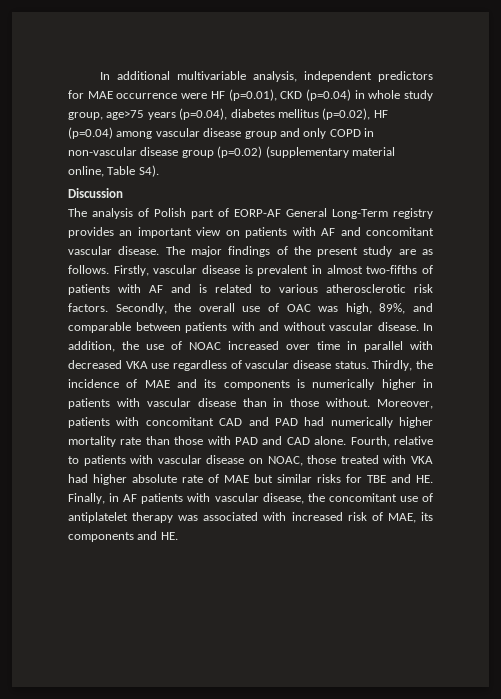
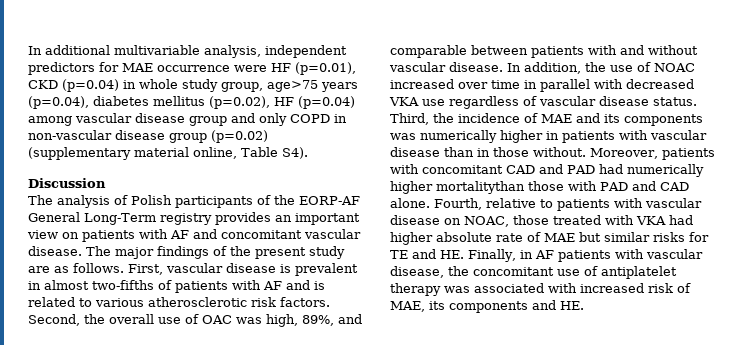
- The analysis of Polish part of EORP-AF General Long-Term registry provides an important view on patients with AF and concomitant vascular disease.
+ The analysis of Polish participants of the EORP-AF General Long-Term registry provides an important view on patients with AF and concomitant vascular disease.
- Firstly, vascular disease is prevalent in almost two-fifths of patients with AF and is related to various atherosclerotic risk factors.
+ First, vascular disease is prevalent in almost two-fifths of patients with AF and is related to various atherosclerotic risk factors.
- Secondly, the overall use of OAC was high, 89%, and comparable between patients with and without vascular disease.
+ Second, the overall use of OAC was high, 89%, and comparable between patients with and without vascular disease.
- Thirdly, the incidence of MAE and its components is numerically higher in patients with vascular disease than in those without.
+ Third, the incidence of MAE and its components was numerically higher in patients with vascular disease than in those without.
- Moreover, patients with concomitant CAD and PAD had numerically higher mortality rate than those with PAD and CAD alone.
+ Moreover, patients with concomitant CAD and PAD had numerically higher mortalitythan those with PAD and CAD alone.
- Fourth, relative to patients with vascular disease on NOAC, those treated with VKA had higher absolute rate of MAE but similar risks for TBE and HE. Finally, in AF patients with vascular disease, the concomitant use of antiplatelet therapy was associated with increased risk of MAE, its components and HE.
+ Fourth, relative to patients with vascular disease on NOAC, those treated with VKA had higher absolute rate of MAE but similar risks for TE and HE. Finally, in AF patients with vascular disease, the concomitant use of antiplatelet therapy was associated with increased risk of MAE, its components and HE.

